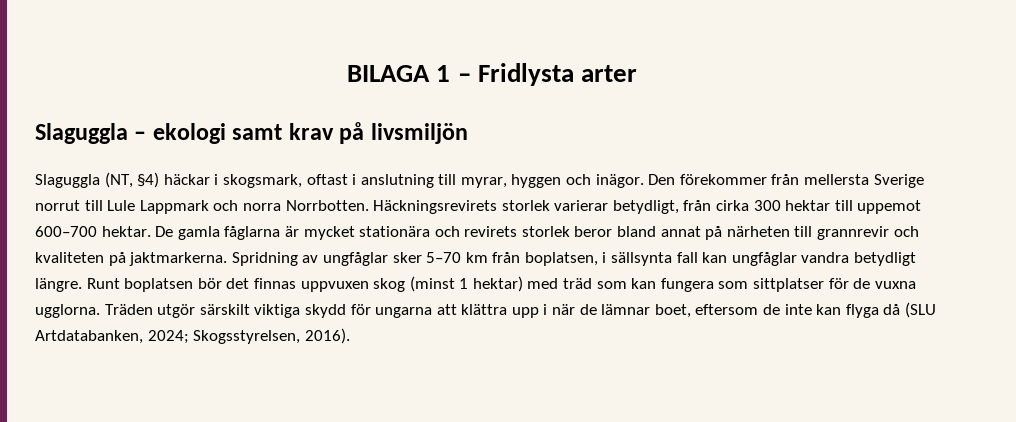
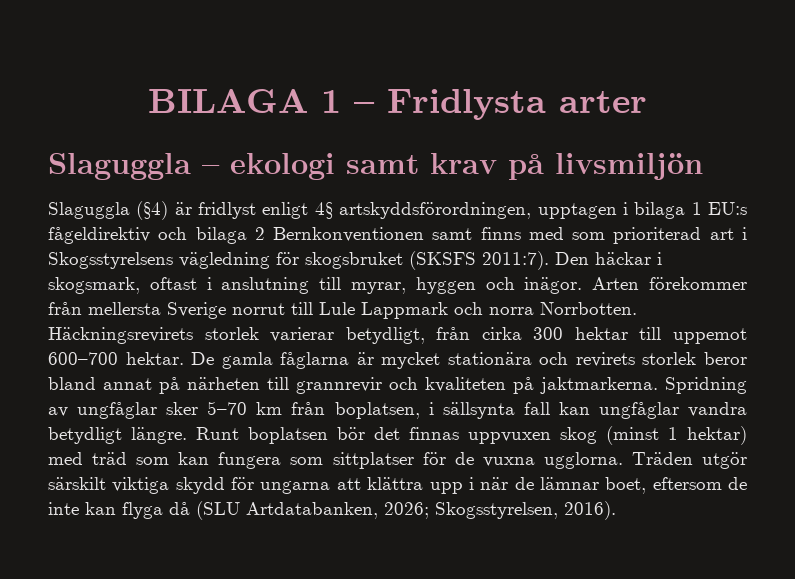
- Slaguggla (NT, §4) häckar i skogsmark, oftast i anslutning till myrar, hyggen och inägor.
+ Slaguggla (§4) är fridlyst enligt 4§ artskyddsförordningen, upptagen i bilaga 1 EU:s fågeldirektiv och bilaga 2 Bernkonventionen samt finns med som prioriterad art i Skogsstyrelsens vägledning för skogsbruket (SKSFS 2011:7). Den häckar i skogsmark, oftast i anslutning till myrar, hyggen och inägor.
- Den förekommer från mellersta Sverige norrut till Lule Lappmark och norra Norrbotten.
+ Arten förekommer från mellersta Sverige norrut till Lule Lappmark och norra Norrbotten.
- Träden utgör särskilt viktiga skydd för ungarna att klättra upp i när de lämnar boet, eftersom de inte kan flyga då (SLU Artdatabanken, 2024; Skogsstyrelsen, 2016).
+ Träden utgör särskilt viktiga skydd för ungarna att klättra upp i när de lämnar boet, eftersom de inte kan flyga då (SLU Artdatabanken, 2026; Skogsstyrelsen, 2016).

